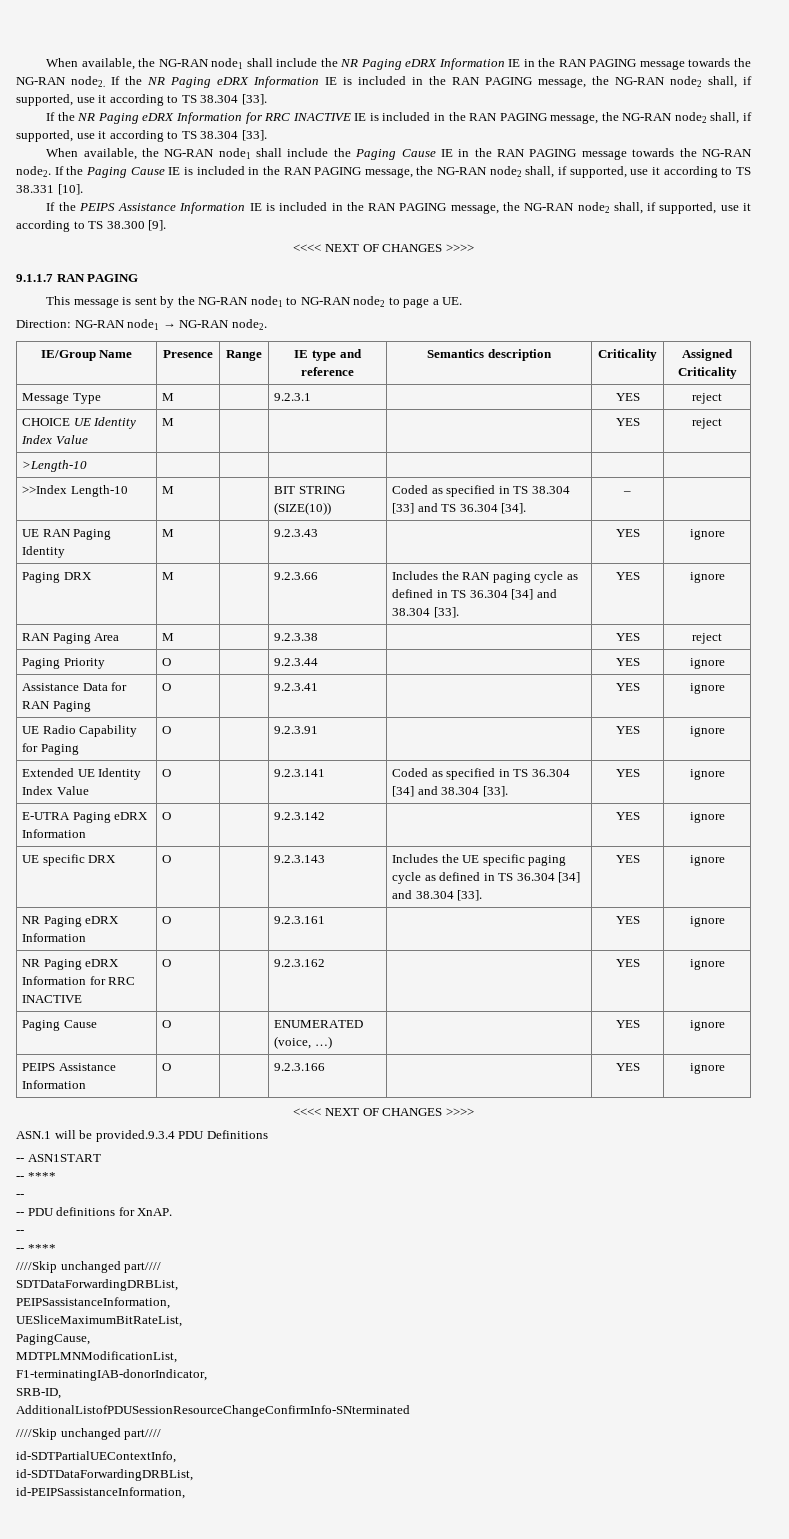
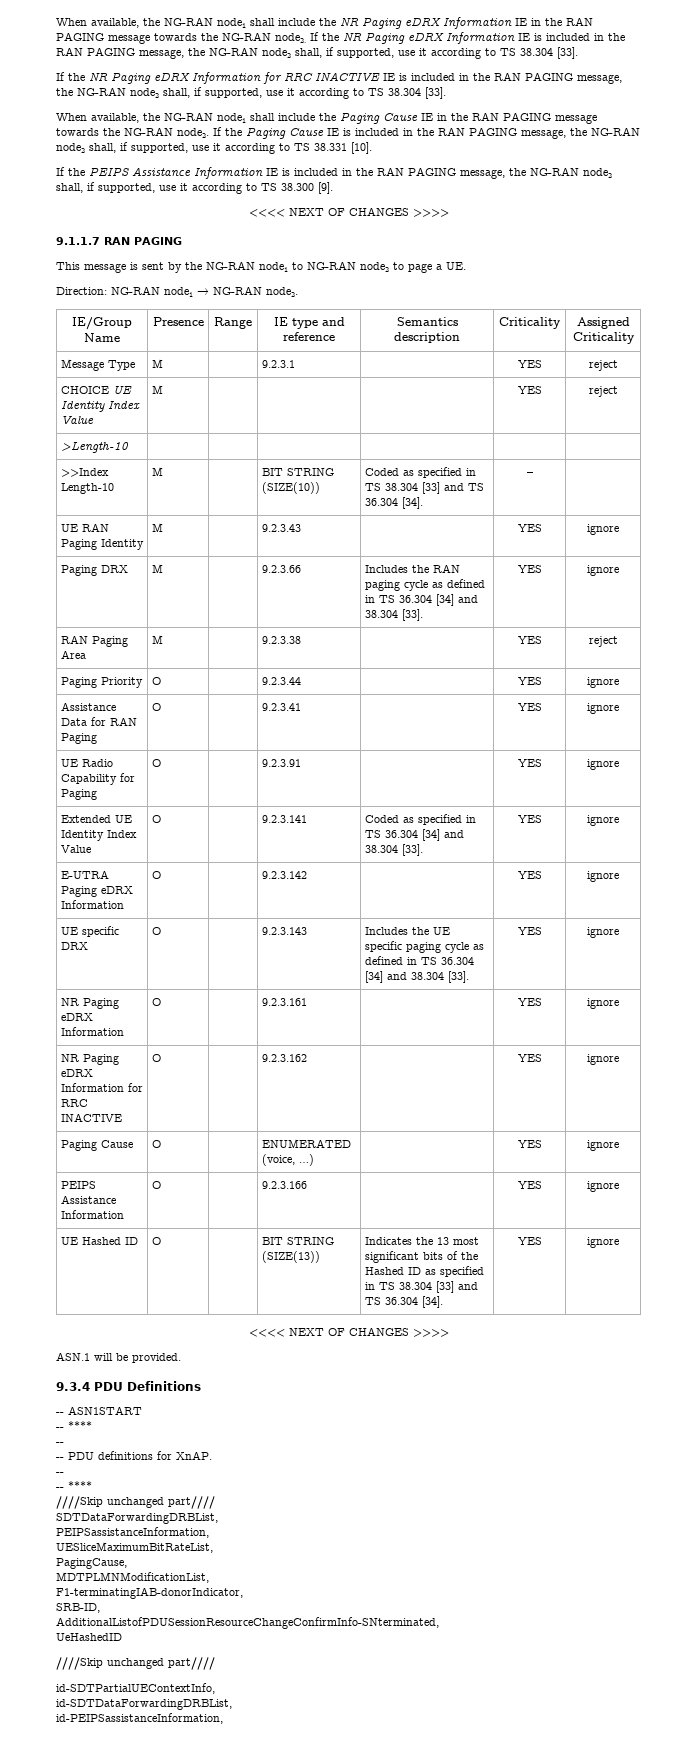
+ UE Hashed ID | O | | BIT STRING (SIZE(13)) | Indicates the 13 most significant bits of the Hashed ID as specified in TS 38.304 [33] and TS 36.304 [34]. | YES | ignore
- ASN.1 will be provided.9.3.4 PDU Definitions
+ ASN.1 will be provided.
+ 9.3.4 PDU Definitions
- AdditionalListofPDUSessionResourceChangeConfirmInfo-SNterminated
+ AdditionalListofPDUSessionResourceChangeConfirmInfo-SNterminated,
+ UeHashedID

